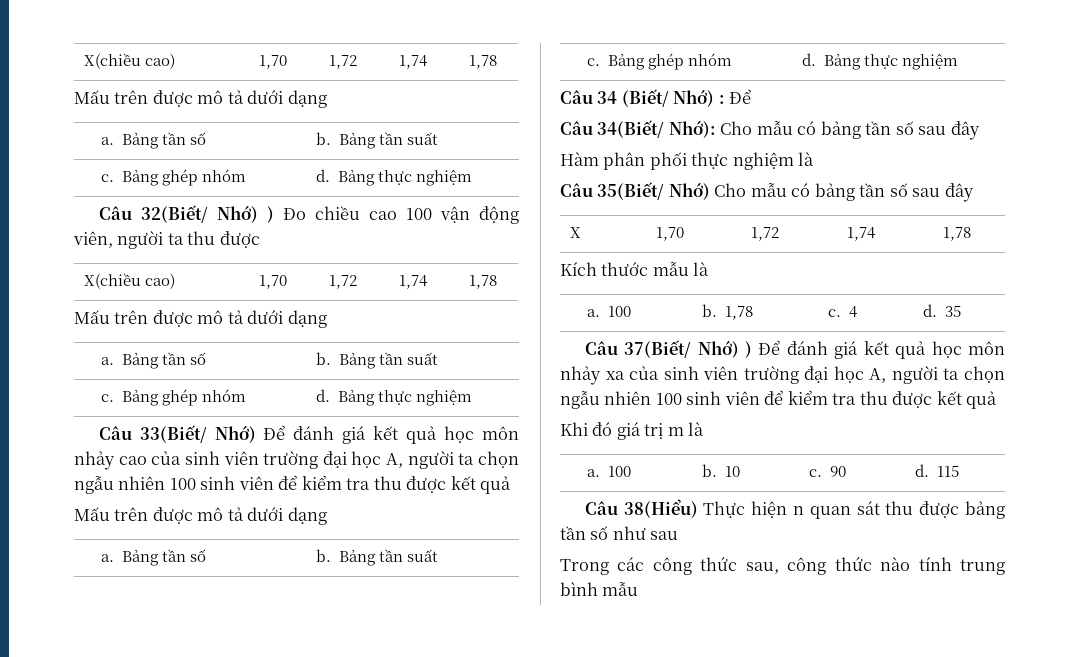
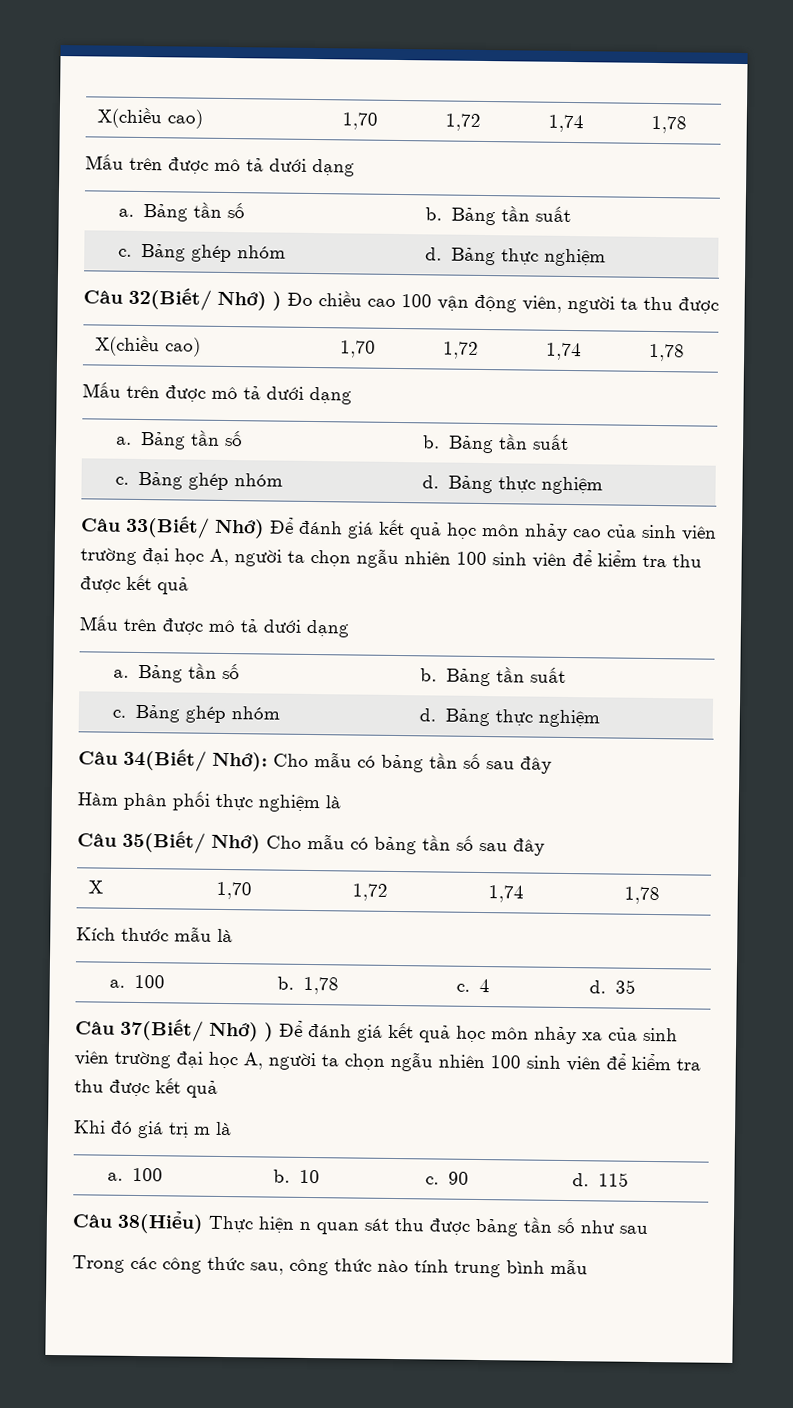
- Câu 34 (Biết/ Nhớ) : Để

